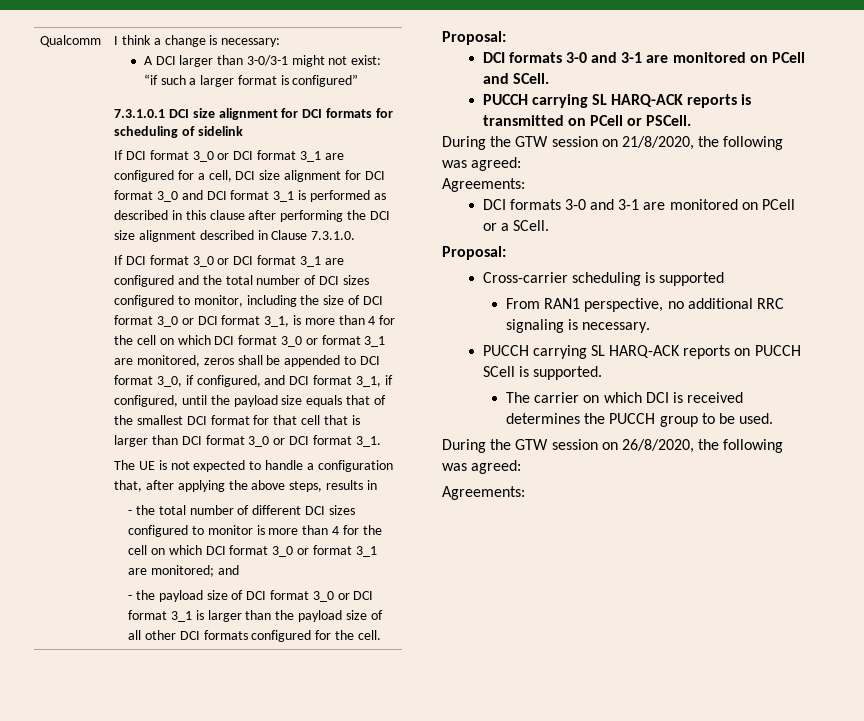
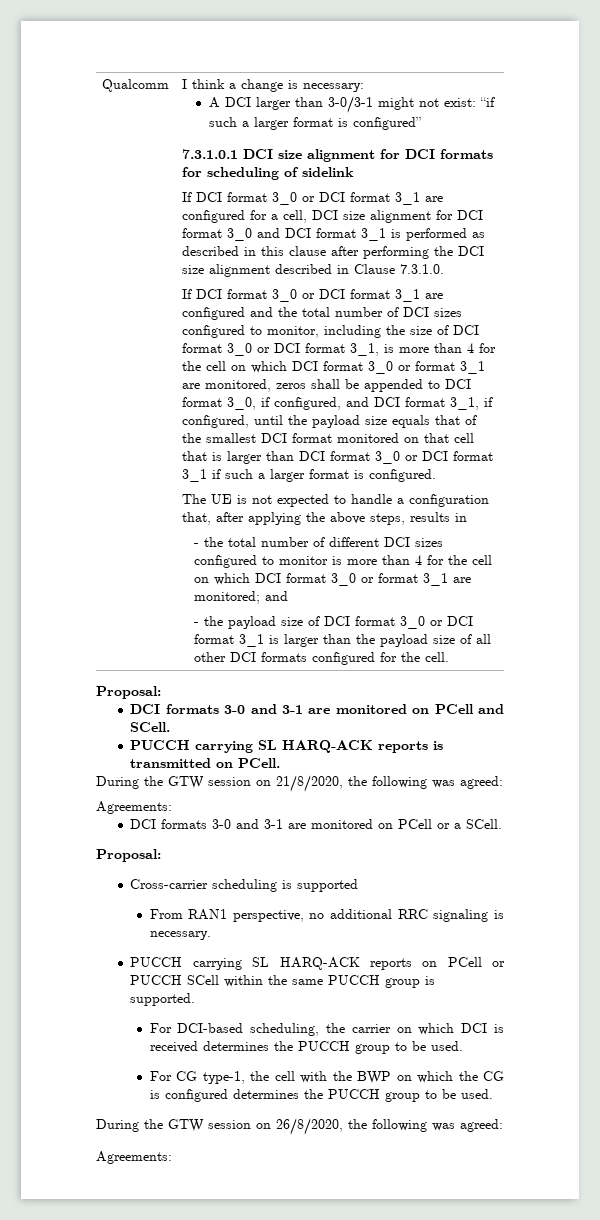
- If DCI format 3_0 or DCI format 3_1 are configured and the total number of DCI sizes configured to monitor, including the size of DCI format 3_0 or DCI format 3_1, is more than 4 for the cell on which DCI format 3_0 or format 3_1 are monitored, zeros shall be appended to DCI format 3_0, if configured, and DCI format 3_1, if configured, until the payload size equals that of the smallest DCI format for that cell that is larger than DCI format 3_0 or DCI format 3_1.
+ If DCI format 3_0 or DCI format 3_1 are configured and the total number of DCI sizes configured to monitor, including the size of DCI format 3_0 or DCI format 3_1, is more than 4 for the cell on which DCI format 3_0 or format 3_1 are monitored, zeros shall be appended to DCI format 3_0, if configured, and DCI format 3_1, if configured, until the payload size equals that of the smallest DCI format monitored on that cell that is larger than DCI format 3_0 or DCI format 3_1 if such a larger format is configured.
- PUCCH carrying SL HARQ-ACK reports is transmitted on PCell or PSCell.
+ PUCCH carrying SL HARQ-ACK reports is transmitted on PCell.
- PUCCH carrying SL HARQ-ACK reports on PUCCH SCell is supported.
- The carrier on which DCI is received determines the PUCCH group to be used.
+ PUCCH carrying SL HARQ-ACK reports on PCell or PUCCH SCell within the same PUCCH group is supported.
+ For DCI-based scheduling, the carrier on which DCI is received determines the PUCCH group to be used.
+ For CG type-1, the cell with the BWP on which the CG is configured determines the PUCCH group to be used.

